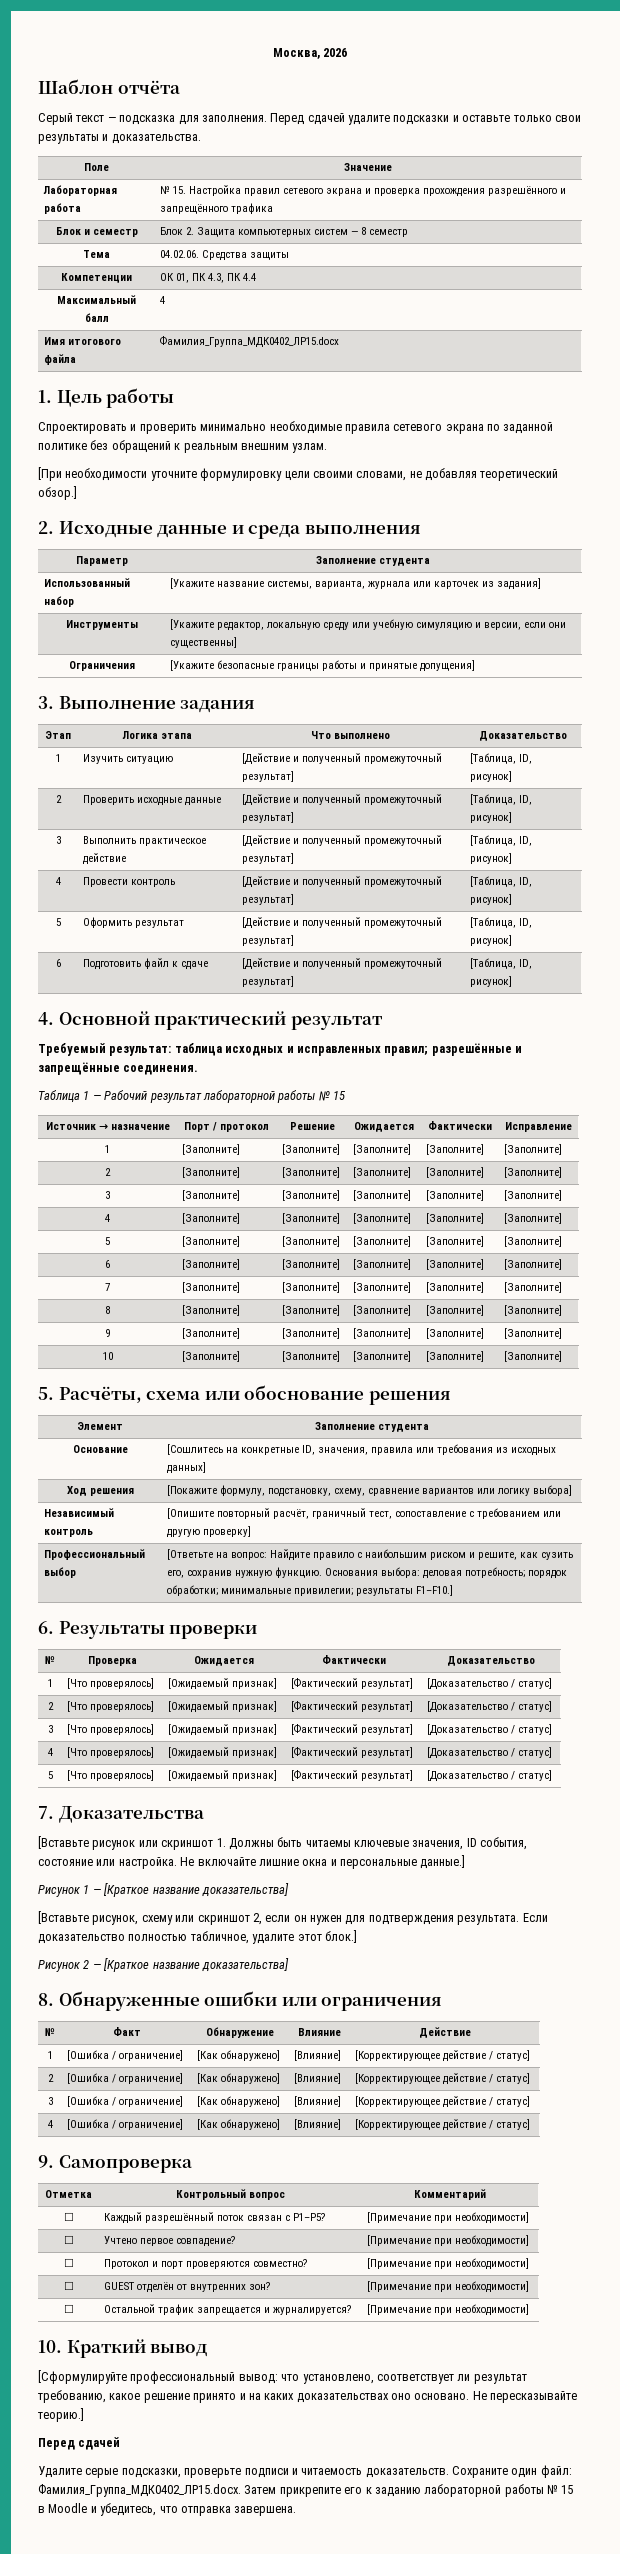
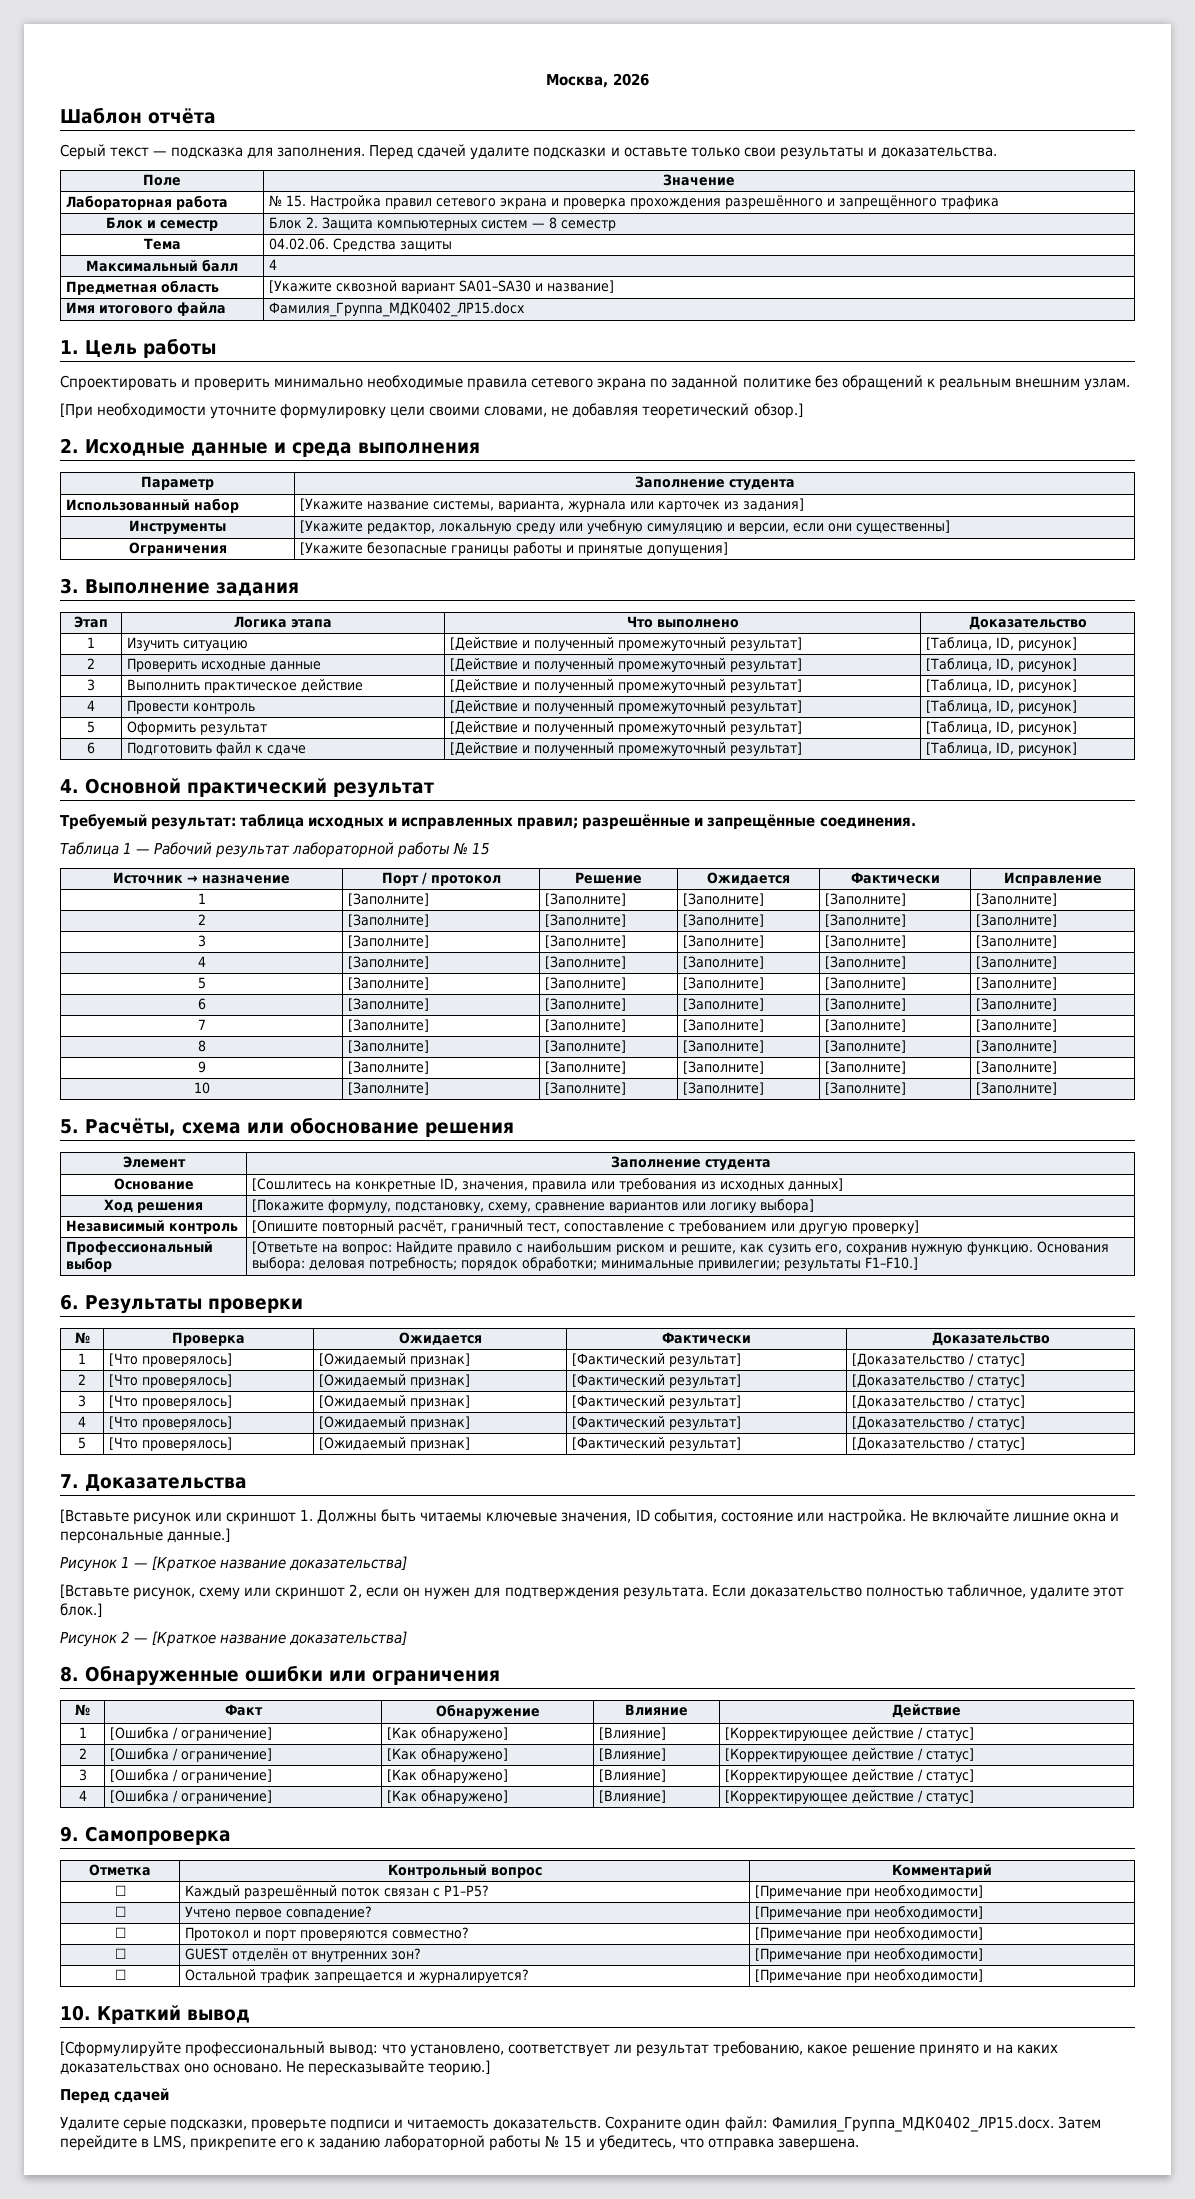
- Компетенции | ОК 01, ПК 4.3, ПК 4.4
  Максимальный балл | 4
+ Предметная область | [Укажите сквозной вариант SA01–SA30 и название]
- Сохраните один файл: Фамилия_Группа_МДК0402_ЛР15.docx. Затем прикрепите его к заданию лабораторной работы № 15 в Moodle и убедитесь, что отправка завершена.
+ Сохраните один файл: Фамилия_Группа_МДК0402_ЛР15.docx. Затем перейдите в LMS, прикрепите его к заданию лабораторной работы № 15 и убедитесь, что отправка завершена.

